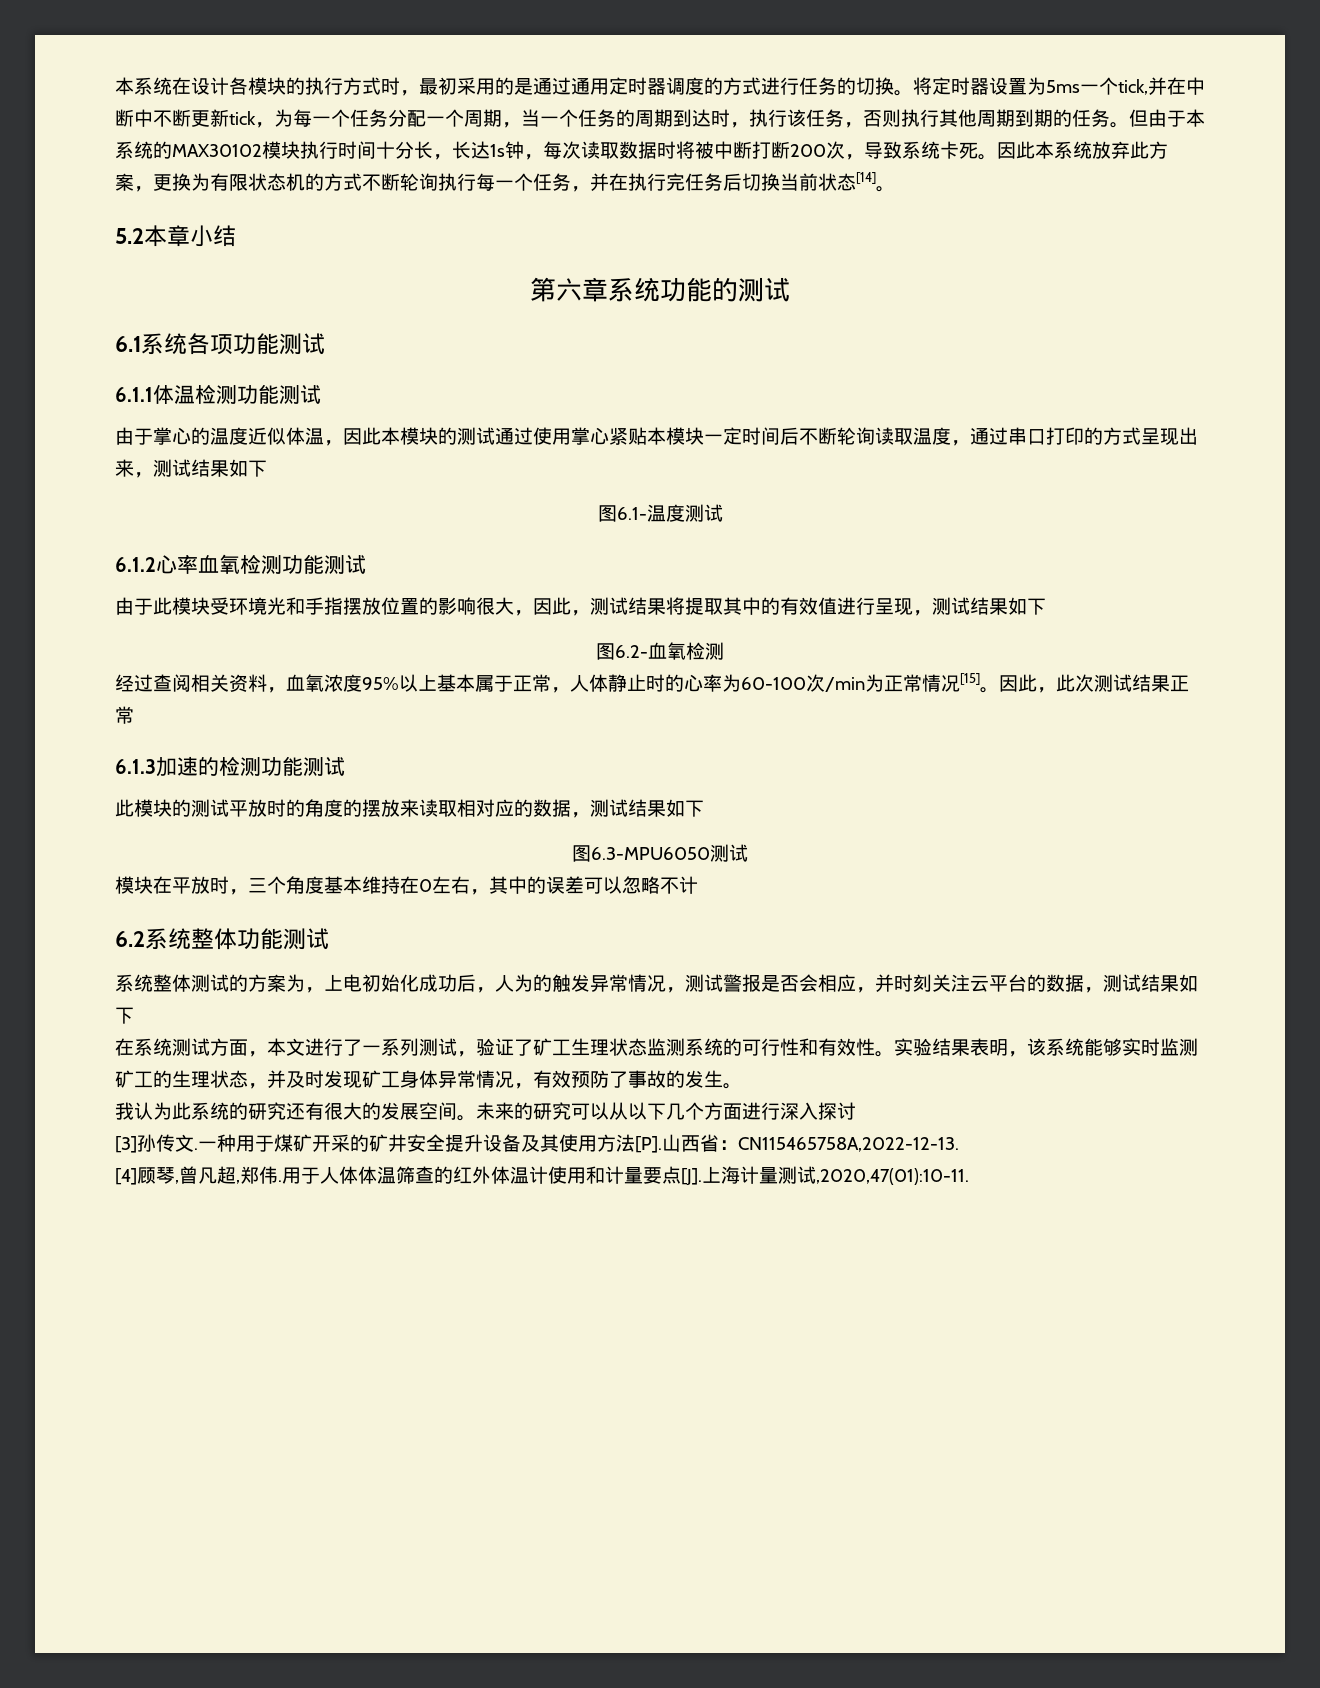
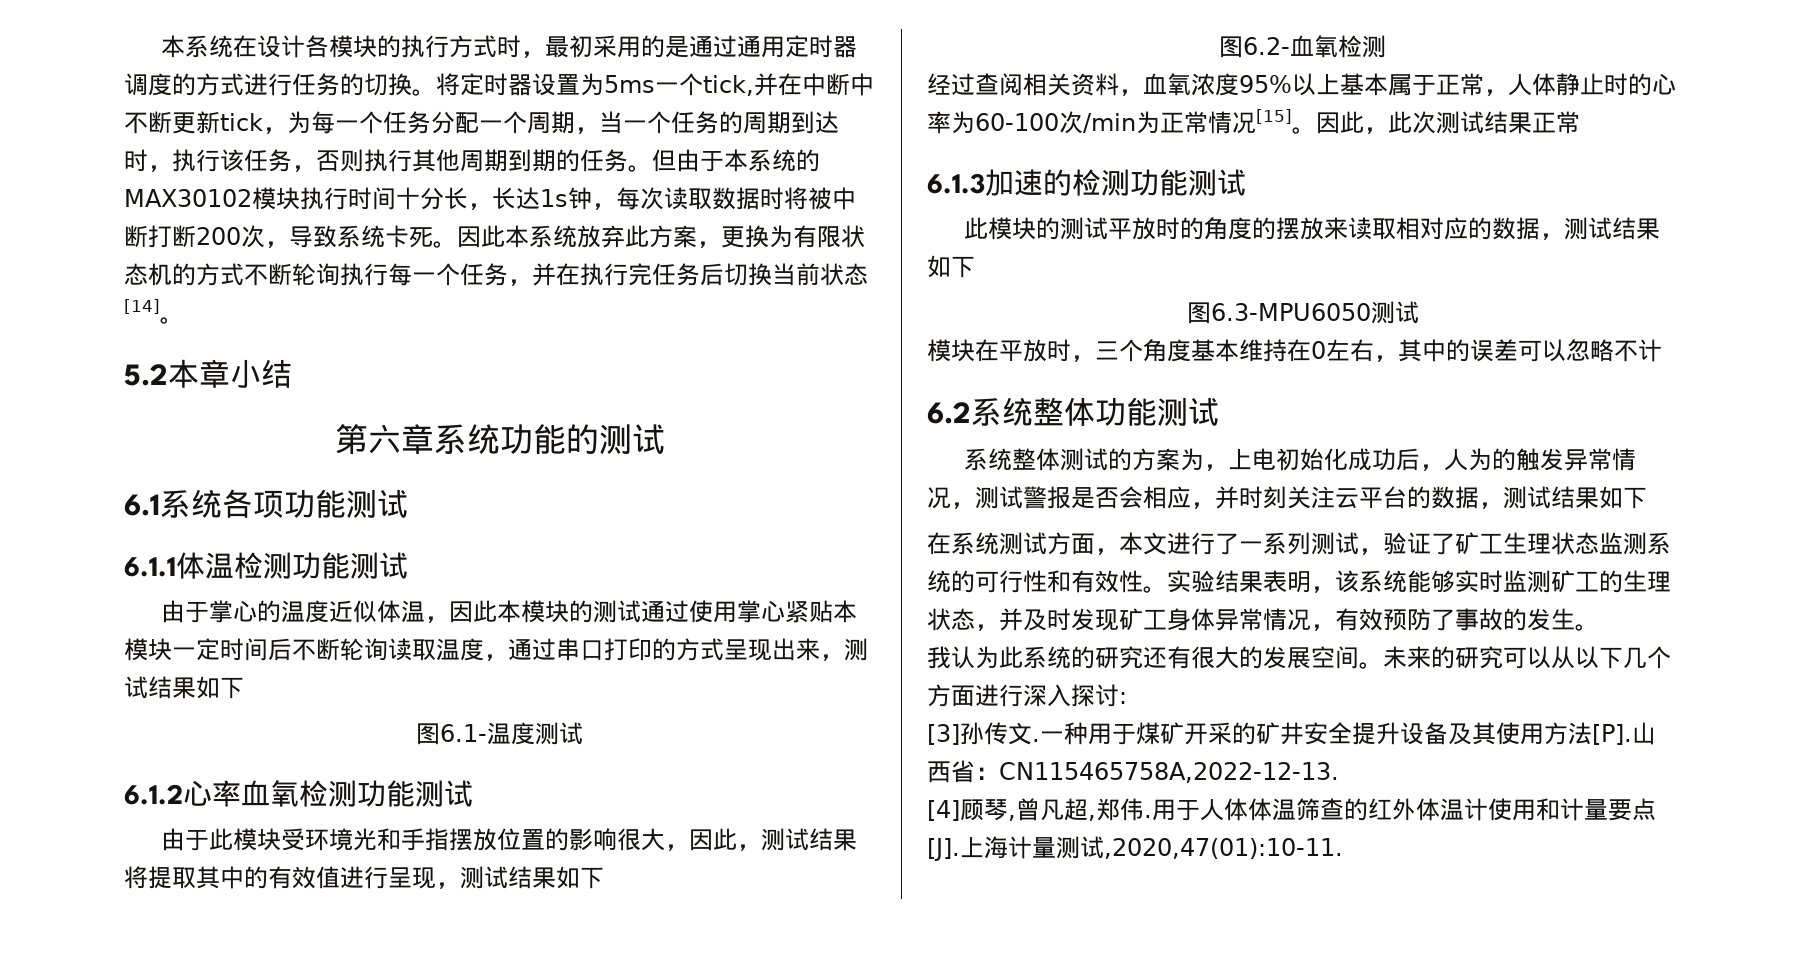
- 未来的研究可以从以下几个方面进行深入探讨
+ 未来的研究可以从以下几个方面进行深入探讨:

